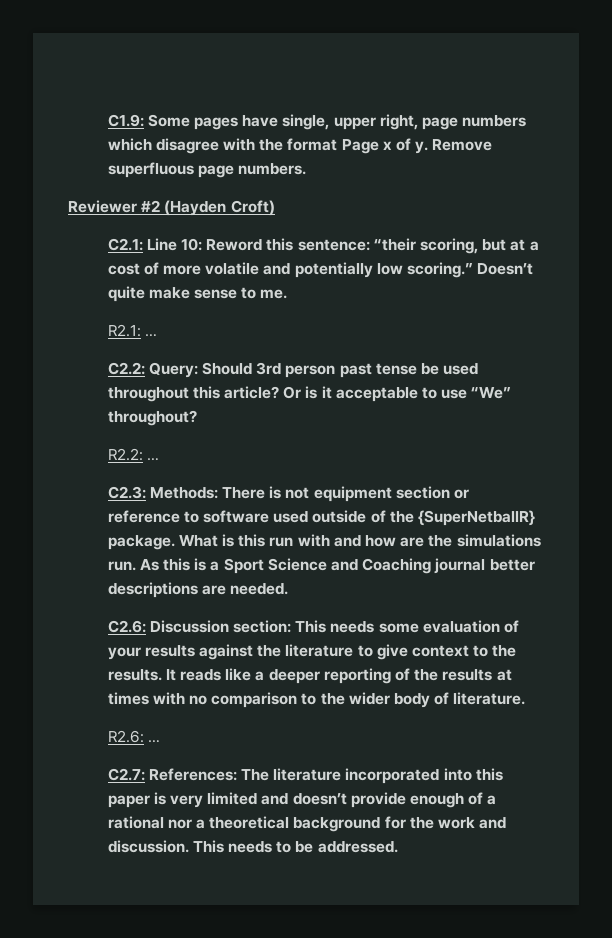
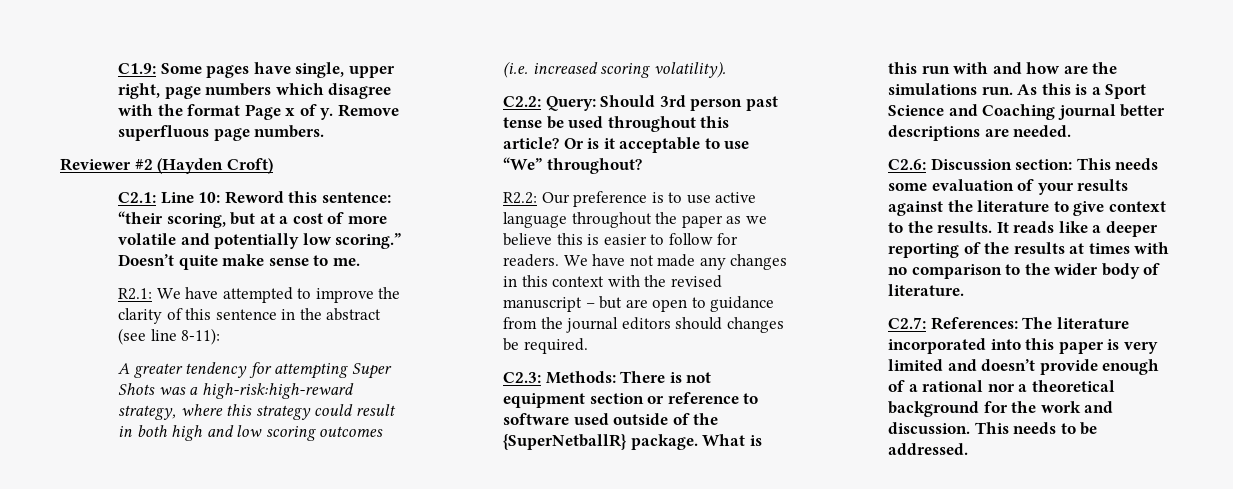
- R2.1: …
+ R2.1: We have attempted to improve the clarity of this sentence in the abstract (see line 8-11):
+ A greater tendency for attempting Super Shots was a high-risk:high-reward strategy, where this strategy could result in both high and low scoring outcomes (i.e. increased scoring volatility).
- R2.2: …
+ R2.2: Our preference is to use active language throughout the paper as we believe this is easier to follow for readers. We have not made any changes in this context with the revised manuscript – but are open to guidance from the journal editors should changes be required.
- R2.6: …

